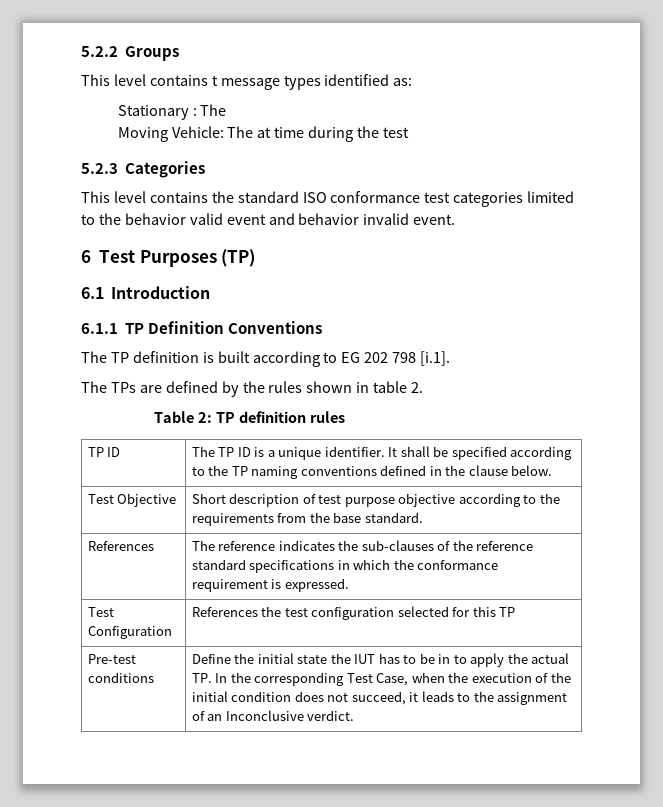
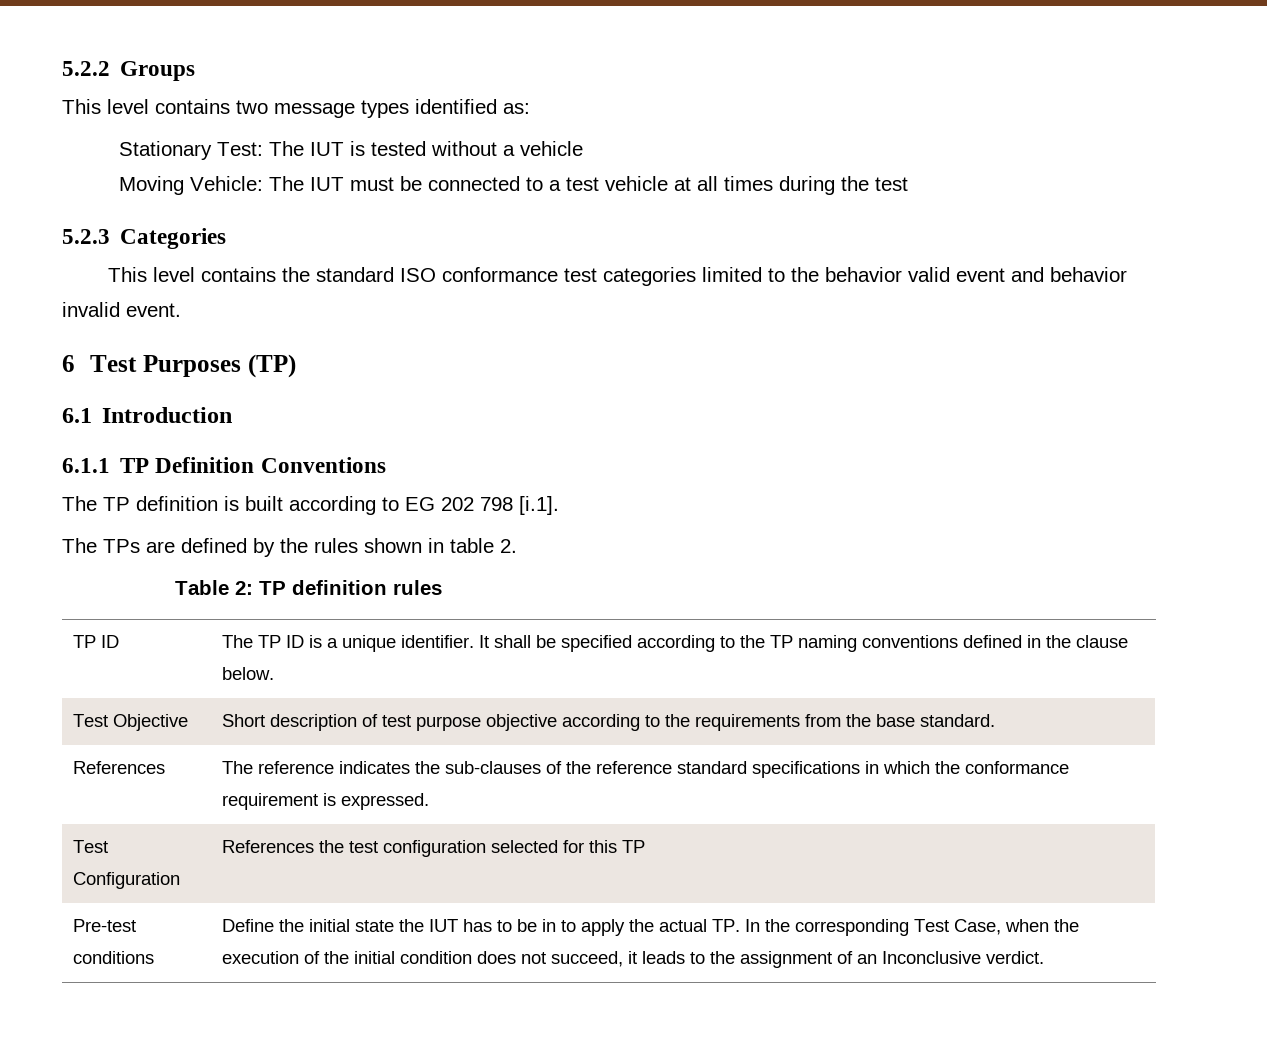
- This level contains t message types identified as:
+ This level contains two message types identified as:
- Stationary : The
- Moving Vehicle: The at time during the test
+ Stationary Test: The IUT is tested without a vehicle
+ Moving Vehicle: The IUT must be connected to a test vehicle at all times during the test

